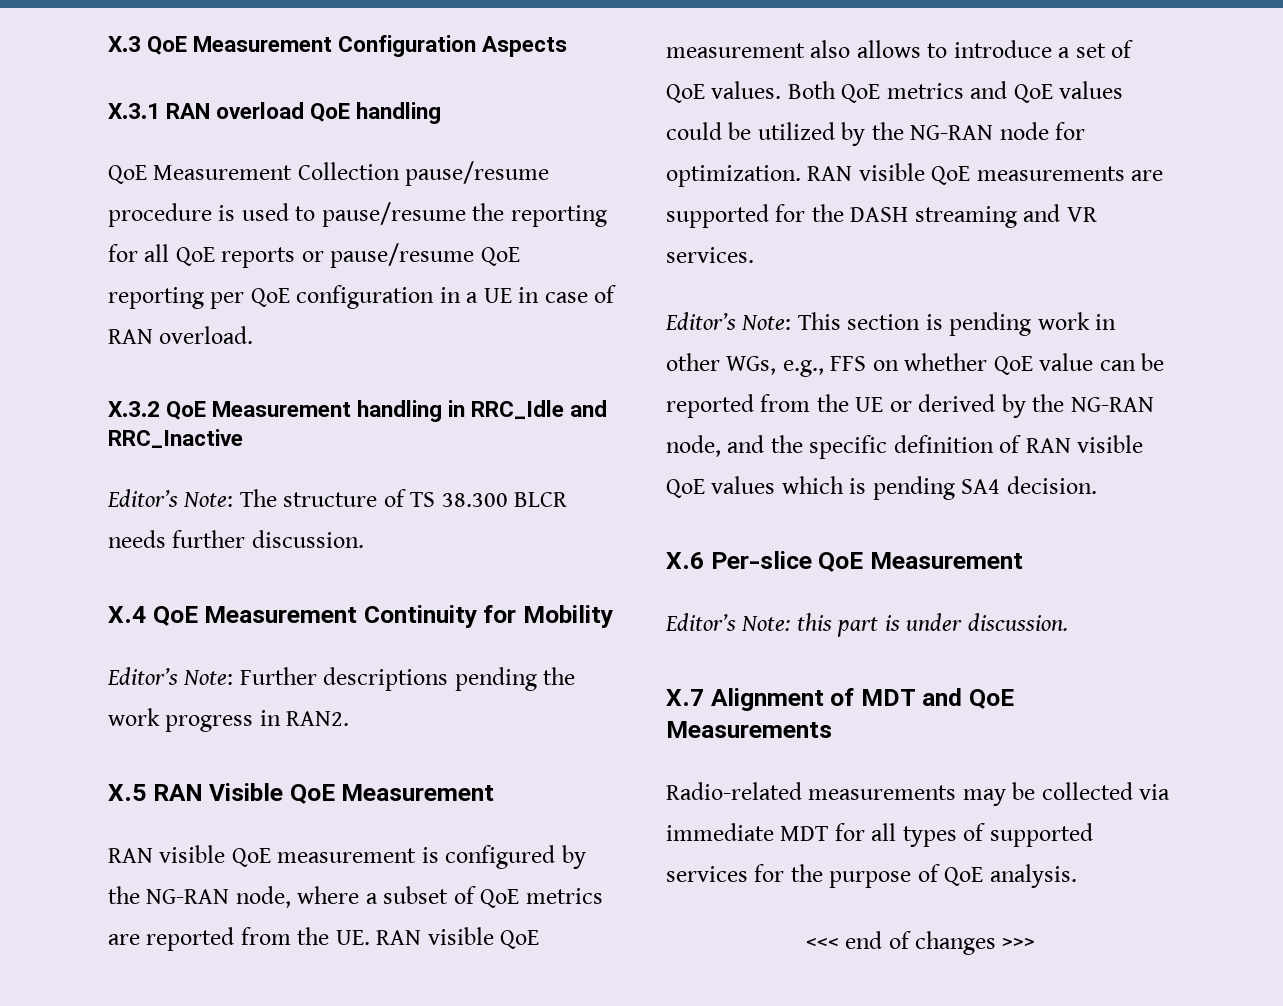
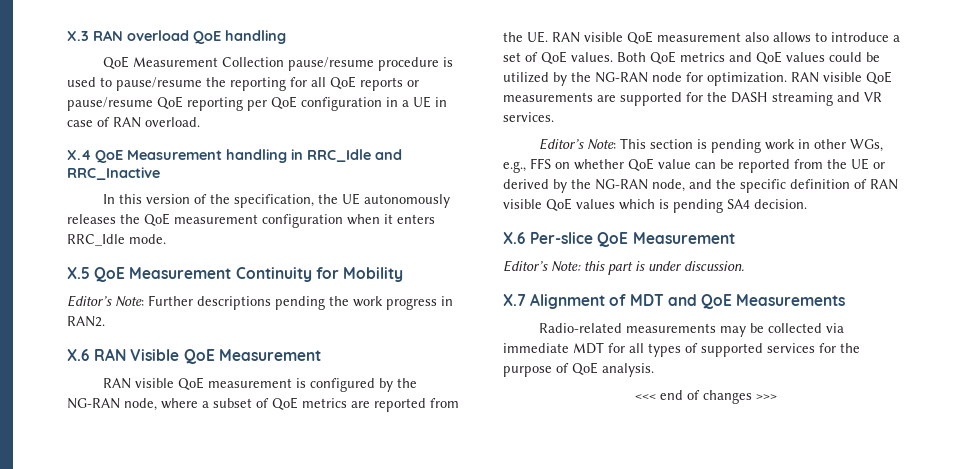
- X.3 QoE Measurement Configuration Aspects
- X.3.1 RAN overload QoE handling
+ X.3 RAN overload QoE handling
- X.3.2 QoE Measurement handling in RRC_Idle and RRC_Inactive
+ X.4 QoE Measurement handling in RRC_Idle and RRC_Inactive
- Editor’s Note: The structure of TS 38.300 BLCR needs further discussion.
- X.4 QoE Measurement Continuity for Mobility
+ In this version of the specification, the UE autonomously releases the QoE measurement configuration when it enters RRC_Idle mode.
+ X.5 QoE Measurement Continuity for Mobility
- X.5 RAN Visible QoE Measurement
+ X.6 RAN Visible QoE Measurement

